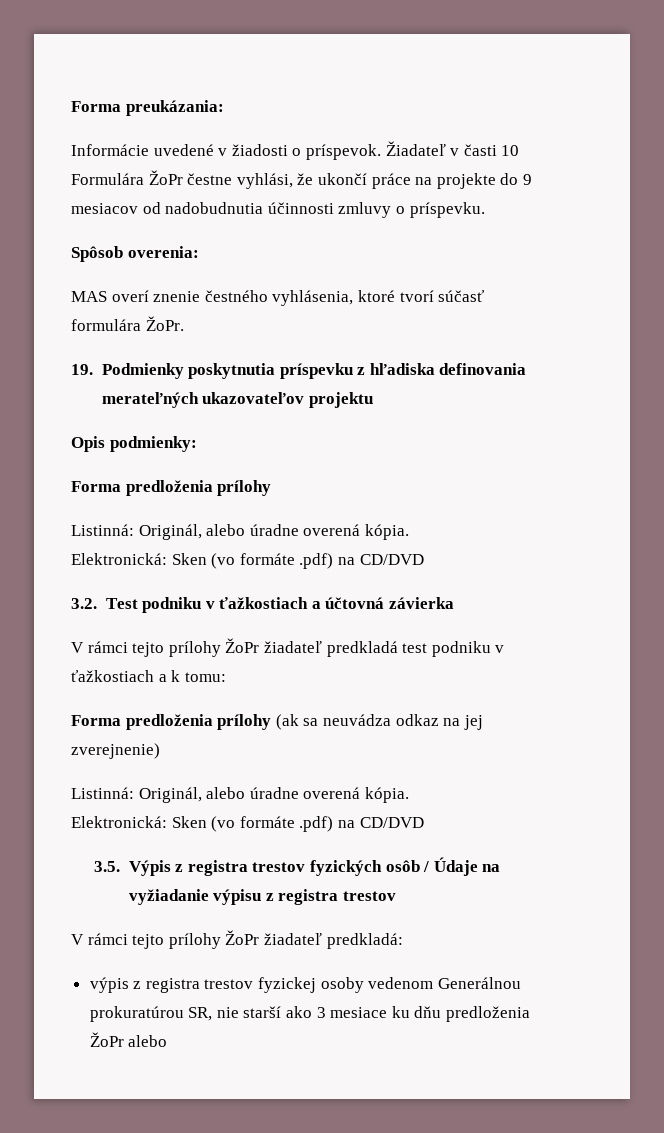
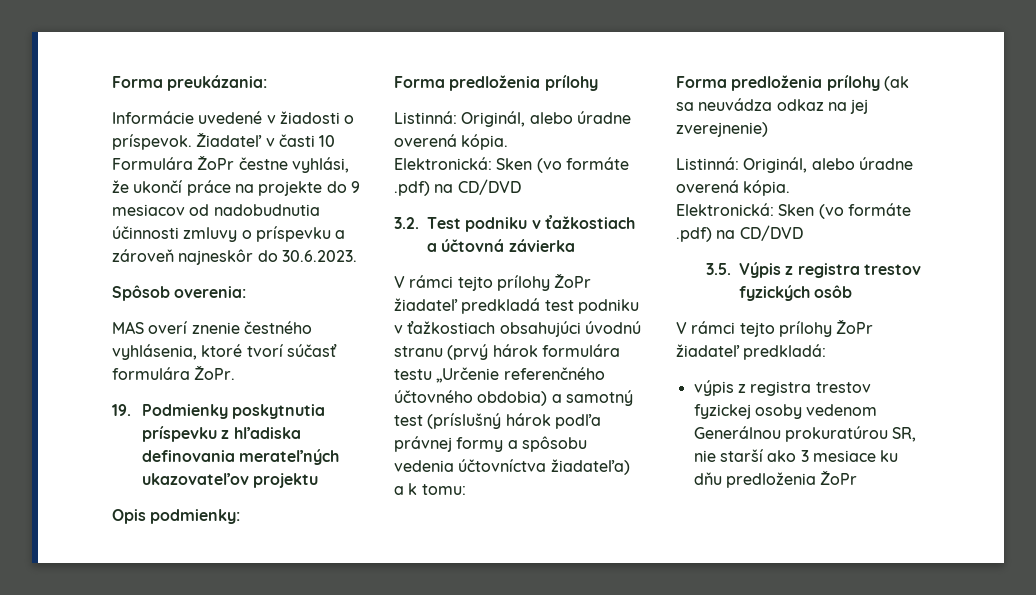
- Žiadateľ v časti 10 Formulára ŽoPr čestne vyhlási, že ukončí práce na projekte do 9 mesiacov od nadobudnutia účinnosti zmluvy o príspevku.
+ Žiadateľ v časti 10 Formulára ŽoPr čestne vyhlási, že ukončí práce na projekte do 9 mesiacov od nadobudnutia účinnosti zmluvy o príspevku a zároveň najneskôr do 30.6.2023.
- V rámci tejto prílohy ŽoPr žiadateľ predkladá test podniku v ťažkostiach a k tomu:
+ V rámci tejto prílohy ŽoPr žiadateľ predkladá test podniku v ťažkostiach obsahujúci úvodnú stranu (prvý hárok formulára testu „Určenie referenčného účtovného obdobia) a samotný test (príslušný hárok podľa právnej formy a spôsobu vedenia účtovníctva žiadateľa) a k tomu:
- 3.5. Výpis z registra trestov fyzických osôb / Údaje na vyžiadanie výpisu z registra trestov
+ 3.5. Výpis z registra trestov fyzických osôb
- výpis z registra trestov fyzickej osoby vedenom Generálnou prokuratúrou SR, nie starší ako 3 mesiace ku dňu predloženia ŽoPr alebo
+ výpis z registra trestov fyzickej osoby vedenom Generálnou prokuratúrou SR, nie starší ako 3 mesiace ku dňu predloženia ŽoPr

